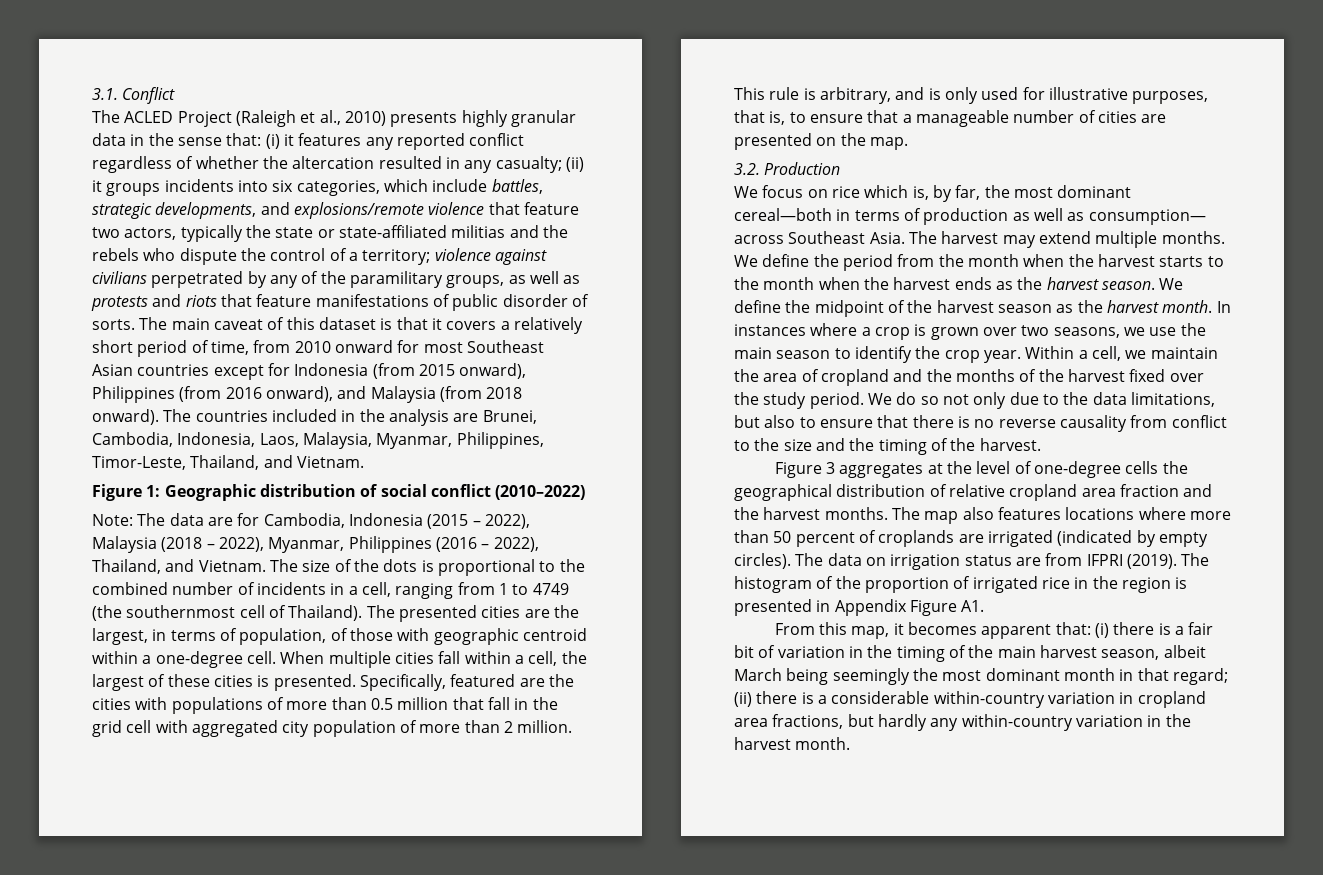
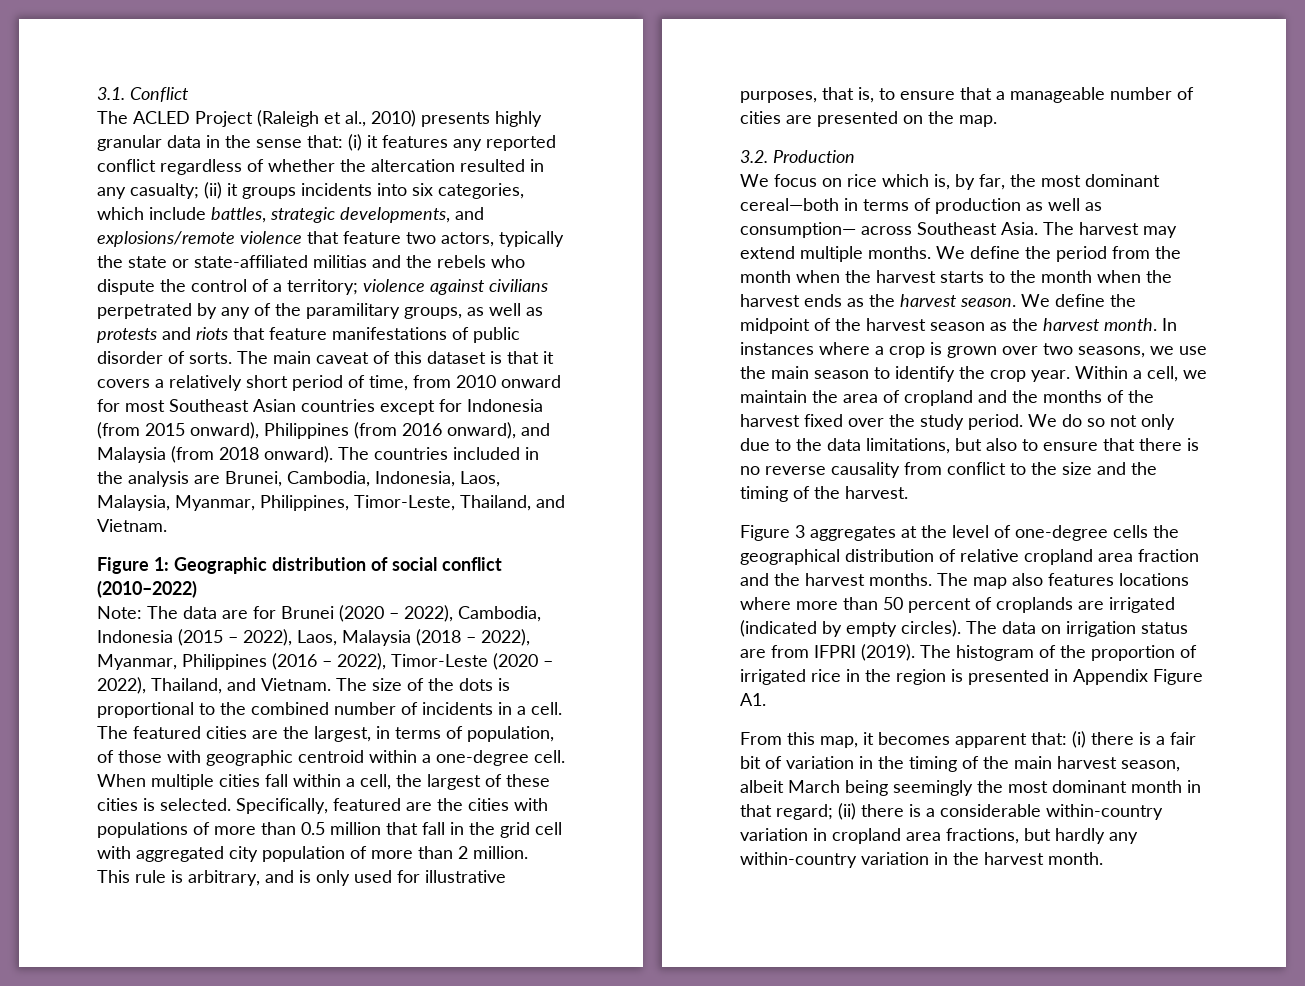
- Note: The data are for Cambodia, Indonesia (2015 – 2022), Malaysia (2018 – 2022), Myanmar, Philippines (2016 – 2022), Thailand, and Vietnam.
+ Note: The data are for Brunei (2020 – 2022), Cambodia, Indonesia (2015 – 2022), Laos, Malaysia (2018 – 2022), Myanmar, Philippines (2016 – 2022), Timor-Leste (2020 – 2022), Thailand, and Vietnam.
- The size of the dots is proportional to the combined number of incidents in a cell, ranging from 1 to 4749 (the southernmost cell of Thailand). The presented cities are the largest, in terms of population, of those with geographic centroid within a one-degree cell.
+ The size of the dots is proportional to the combined number of incidents in a cell. The featured cities are the largest, in terms of population, of those with geographic centroid within a one-degree cell.
- When multiple cities fall within a cell, the largest of these cities is presented.
+ When multiple cities fall within a cell, the largest of these cities is selected.

